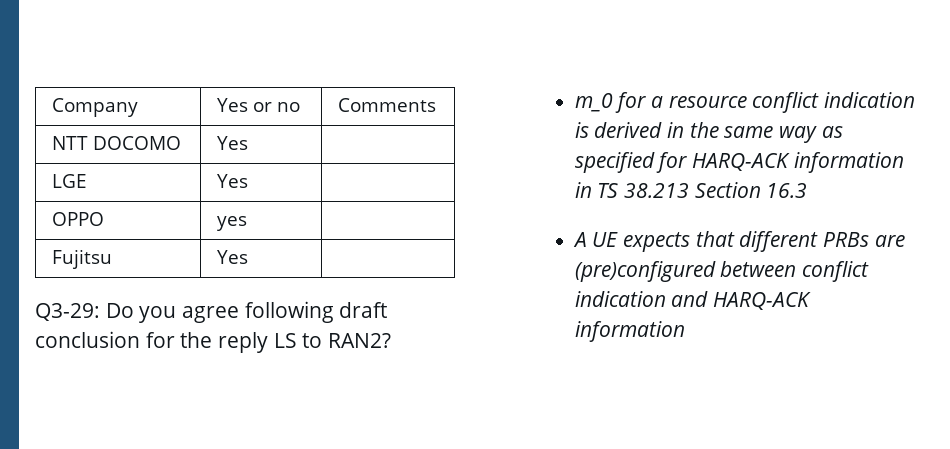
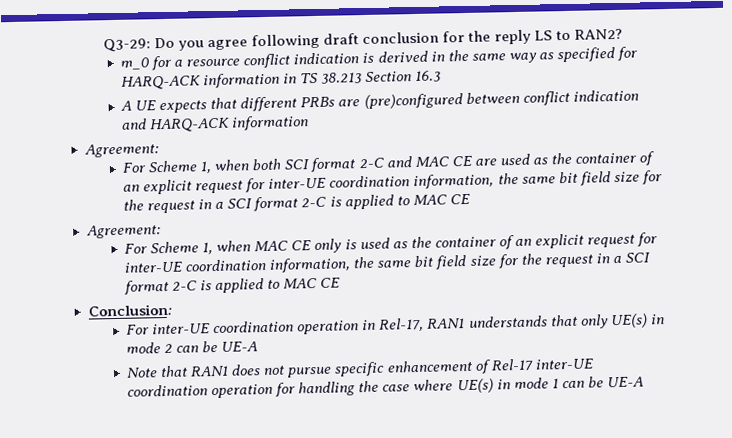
- Company | Yes or no | Comments
- NTT DOCOMO | Yes |
- LGE | Yes |
- OPPO | yes |
- Fujitsu | Yes |
  A UE expects that different PRBs are (pre)configured between conflict indication and HARQ-ACK information
+ Agreement:
+ For Scheme 1, when both SCI format 2-C and MAC CE are used as the container of an explicit request for inter-UE coordination information, the same bit field size for the request in a SCI format 2-C is applied to MAC CE
+ Agreement:
+ For Scheme 1, when MAC CE only is used as the container of an explicit request for inter-UE coordination information, the same bit field size for the request in a SCI format 2-C is applied to MAC CE
+ Conclusion:
+ For inter-UE coordination operation in Rel-17, RAN1 understands that only UE(s) in mode 2 can be UE-A
+ Note that RAN1 does not pursue specific enhancement of Rel-17 inter-UE coordination operation for handling the case where UE(s) in mode 1 can be UE-A

